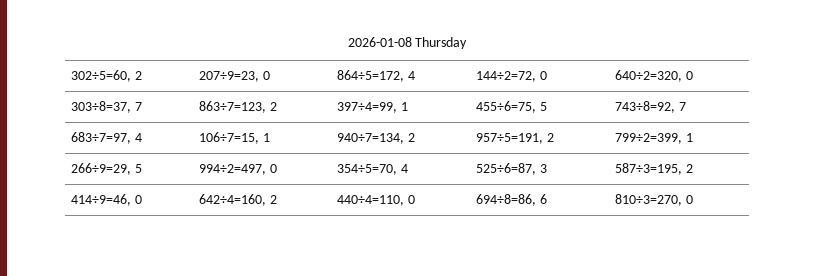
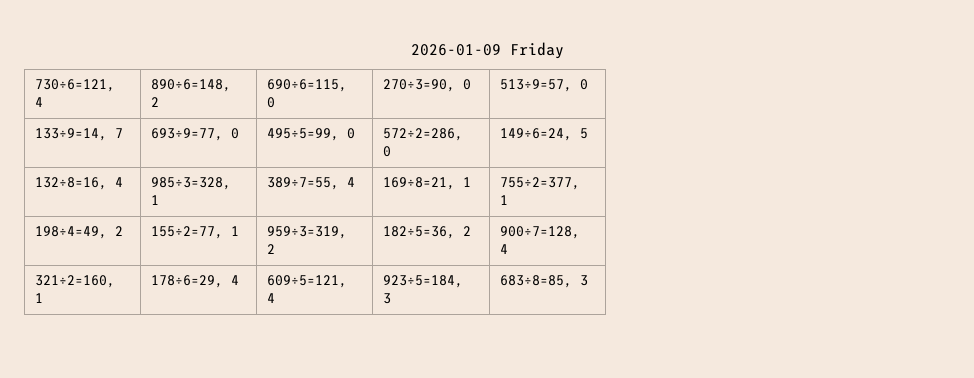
- 2026-01-08 Thursday
- 302÷5=60, 2 | 207÷9=23, 0 | 864÷5=172, 4 | 144÷2=72, 0 | 640÷2=320, 0
- 303÷8=37, 7 | 863÷7=123, 2 | 397÷4=99, 1 | 455÷6=75, 5 | 743÷8=92, 7
- 683÷7=97, 4 | 106÷7=15, 1 | 940÷7=134, 2 | 957÷5=191, 2 | 799÷2=399, 1
- 266÷9=29, 5 | 994÷2=497, 0 | 354÷5=70, 4 | 525÷6=87, 3 | 587÷3=195, 2
- 414÷9=46, 0 | 642÷4=160, 2 | 440÷4=110, 0 | 694÷8=86, 6 | 810÷3=270, 0
+ 2026-01-09 Friday
+ 730÷6=121, 4 | 890÷6=148, 2 | 690÷6=115, 0 | 270÷3=90, 0 | 513÷9=57, 0
+ 133÷9=14, 7 | 693÷9=77, 0 | 495÷5=99, 0 | 572÷2=286, 0 | 149÷6=24, 5
+ 132÷8=16, 4 | 985÷3=328, 1 | 389÷7=55, 4 | 169÷8=21, 1 | 755÷2=377, 1
+ 198÷4=49, 2 | 155÷2=77, 1 | 959÷3=319, 2 | 182÷5=36, 2 | 900÷7=128, 4
+ 321÷2=160, 1 | 178÷6=29, 4 | 609÷5=121, 4 | 923÷5=184, 3 | 683÷8=85, 3

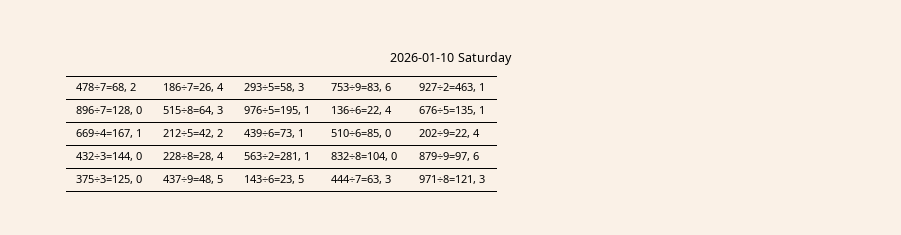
- 2026-01-09 Friday
- 730÷6=121, 4 | 890÷6=148, 2 | 690÷6=115, 0 | 270÷3=90, 0 | 513÷9=57, 0
- 133÷9=14, 7 | 693÷9=77, 0 | 495÷5=99, 0 | 572÷2=286, 0 | 149÷6=24, 5
- 132÷8=16, 4 | 985÷3=328, 1 | 389÷7=55, 4 | 169÷8=21, 1 | 755÷2=377, 1
- 198÷4=49, 2 | 155÷2=77, 1 | 959÷3=319, 2 | 182÷5=36, 2 | 900÷7=128, 4
- 321÷2=160, 1 | 178÷6=29, 4 | 609÷5=121, 4 | 923÷5=184, 3 | 683÷8=85, 3
+ 2026-01-10 Saturday
+ 478÷7=68, 2 | 186÷7=26, 4 | 293÷5=58, 3 | 753÷9=83, 6 | 927÷2=463, 1
+ 896÷7=128, 0 | 515÷8=64, 3 | 976÷5=195, 1 | 136÷6=22, 4 | 676÷5=135, 1
+ 669÷4=167, 1 | 212÷5=42, 2 | 439÷6=73, 1 | 510÷6=85, 0 | 202÷9=22, 4
+ 432÷3=144, 0 | 228÷8=28, 4 | 563÷2=281, 1 | 832÷8=104, 0 | 879÷9=97, 6
+ 375÷3=125, 0 | 437÷9=48, 5 | 143÷6=23, 5 | 444÷7=63, 3 | 971÷8=121, 3

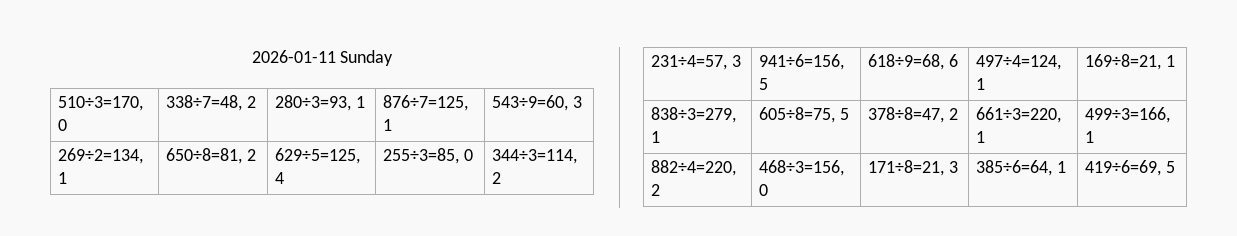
- 2026-01-10 Saturday
- 478÷7=68, 2 | 186÷7=26, 4 | 293÷5=58, 3 | 753÷9=83, 6 | 927÷2=463, 1
- 896÷7=128, 0 | 515÷8=64, 3 | 976÷5=195, 1 | 136÷6=22, 4 | 676÷5=135, 1
- 669÷4=167, 1 | 212÷5=42, 2 | 439÷6=73, 1 | 510÷6=85, 0 | 202÷9=22, 4
- 432÷3=144, 0 | 228÷8=28, 4 | 563÷2=281, 1 | 832÷8=104, 0 | 879÷9=97, 6
- 375÷3=125, 0 | 437÷9=48, 5 | 143÷6=23, 5 | 444÷7=63, 3 | 971÷8=121, 3
+ 2026-01-11 Sunday
+ 510÷3=170, 0 | 338÷7=48, 2 | 280÷3=93, 1 | 876÷7=125, 1 | 543÷9=60, 3
+ 269÷2=134, 1 | 650÷8=81, 2 | 629÷5=125, 4 | 255÷3=85, 0 | 344÷3=114, 2
+ 231÷4=57, 3 | 941÷6=156, 5 | 618÷9=68, 6 | 497÷4=124, 1 | 169÷8=21, 1
+ 838÷3=279, 1 | 605÷8=75, 5 | 378÷8=47, 2 | 661÷3=220, 1 | 499÷3=166, 1
+ 882÷4=220, 2 | 468÷3=156, 0 | 171÷8=21, 3 | 385÷6=64, 1 | 419÷6=69, 5

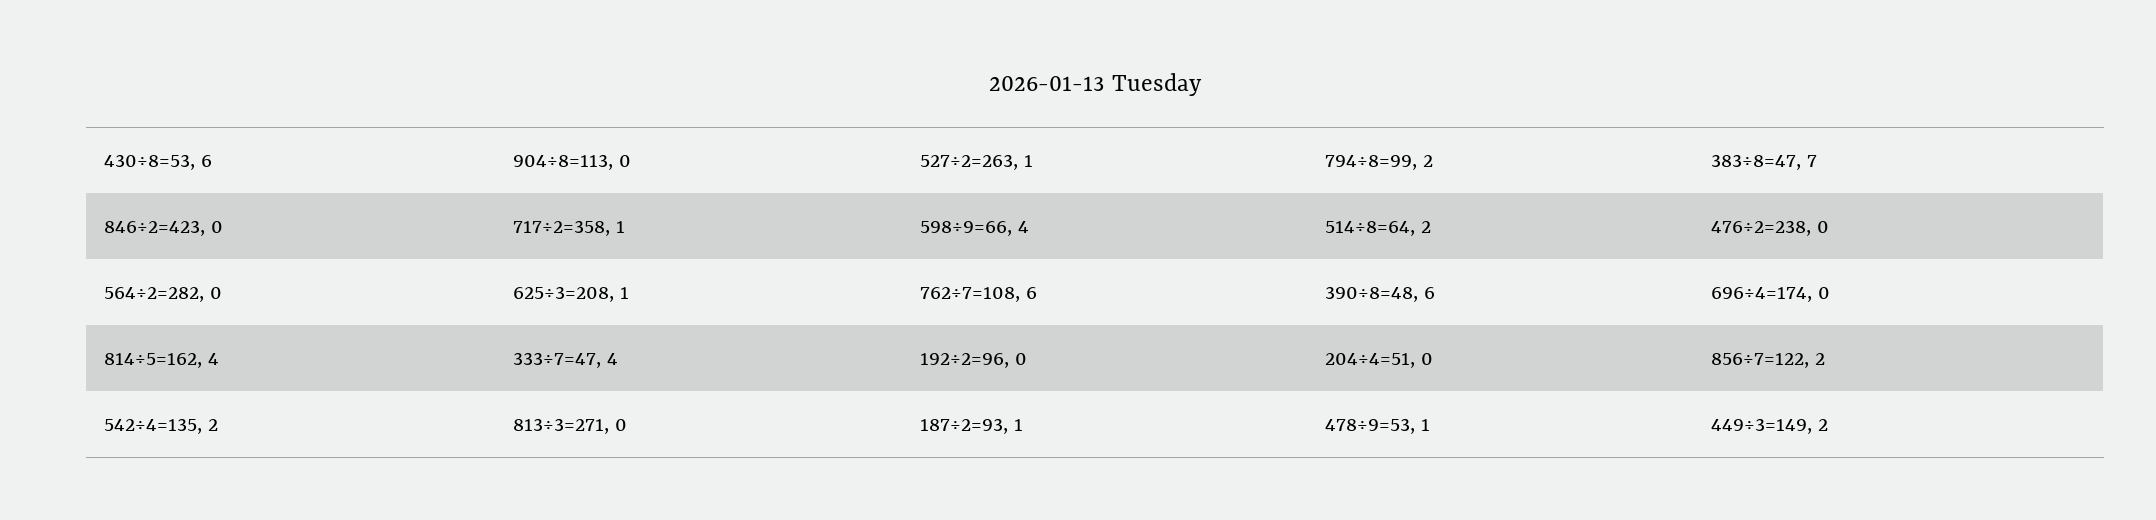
- 2026-01-11 Sunday
- 510÷3=170, 0 | 338÷7=48, 2 | 280÷3=93, 1 | 876÷7=125, 1 | 543÷9=60, 3
- 269÷2=134, 1 | 650÷8=81, 2 | 629÷5=125, 4 | 255÷3=85, 0 | 344÷3=114, 2
- 231÷4=57, 3 | 941÷6=156, 5 | 618÷9=68, 6 | 497÷4=124, 1 | 169÷8=21, 1
- 838÷3=279, 1 | 605÷8=75, 5 | 378÷8=47, 2 | 661÷3=220, 1 | 499÷3=166, 1
- 882÷4=220, 2 | 468÷3=156, 0 | 171÷8=21, 3 | 385÷6=64, 1 | 419÷6=69, 5
+ 2026-01-13 Tuesday
+ 430÷8=53, 6 | 904÷8=113, 0 | 527÷2=263, 1 | 794÷8=99, 2 | 383÷8=47, 7
+ 846÷2=423, 0 | 717÷2=358, 1 | 598÷9=66, 4 | 514÷8=64, 2 | 476÷2=238, 0
+ 564÷2=282, 0 | 625÷3=208, 1 | 762÷7=108, 6 | 390÷8=48, 6 | 696÷4=174, 0
+ 814÷5=162, 4 | 333÷7=47, 4 | 192÷2=96, 0 | 204÷4=51, 0 | 856÷7=122, 2
+ 542÷4=135, 2 | 813÷3=271, 0 | 187÷2=93, 1 | 478÷9=53, 1 | 449÷3=149, 2

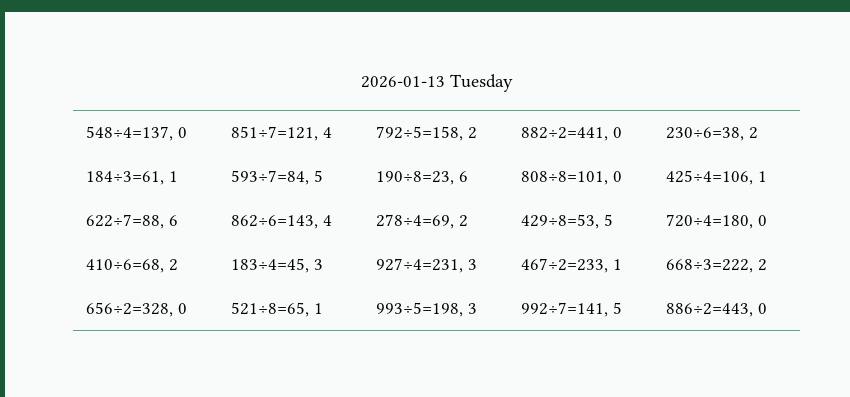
- 430÷8=53, 6 | 904÷8=113, 0 | 527÷2=263, 1 | 794÷8=99, 2 | 383÷8=47, 7
- 846÷2=423, 0 | 717÷2=358, 1 | 598÷9=66, 4 | 514÷8=64, 2 | 476÷2=238, 0
- 564÷2=282, 0 | 625÷3=208, 1 | 762÷7=108, 6 | 390÷8=48, 6 | 696÷4=174, 0
- 814÷5=162, 4 | 333÷7=47, 4 | 192÷2=96, 0 | 204÷4=51, 0 | 856÷7=122, 2
- 542÷4=135, 2 | 813÷3=271, 0 | 187÷2=93, 1 | 478÷9=53, 1 | 449÷3=149, 2
+ 548÷4=137, 0 | 851÷7=121, 4 | 792÷5=158, 2 | 882÷2=441, 0 | 230÷6=38, 2
+ 184÷3=61, 1 | 593÷7=84, 5 | 190÷8=23, 6 | 808÷8=101, 0 | 425÷4=106, 1
+ 622÷7=88, 6 | 862÷6=143, 4 | 278÷4=69, 2 | 429÷8=53, 5 | 720÷4=180, 0
+ 410÷6=68, 2 | 183÷4=45, 3 | 927÷4=231, 3 | 467÷2=233, 1 | 668÷3=222, 2
+ 656÷2=328, 0 | 521÷8=65, 1 | 993÷5=198, 3 | 992÷7=141, 5 | 886÷2=443, 0

